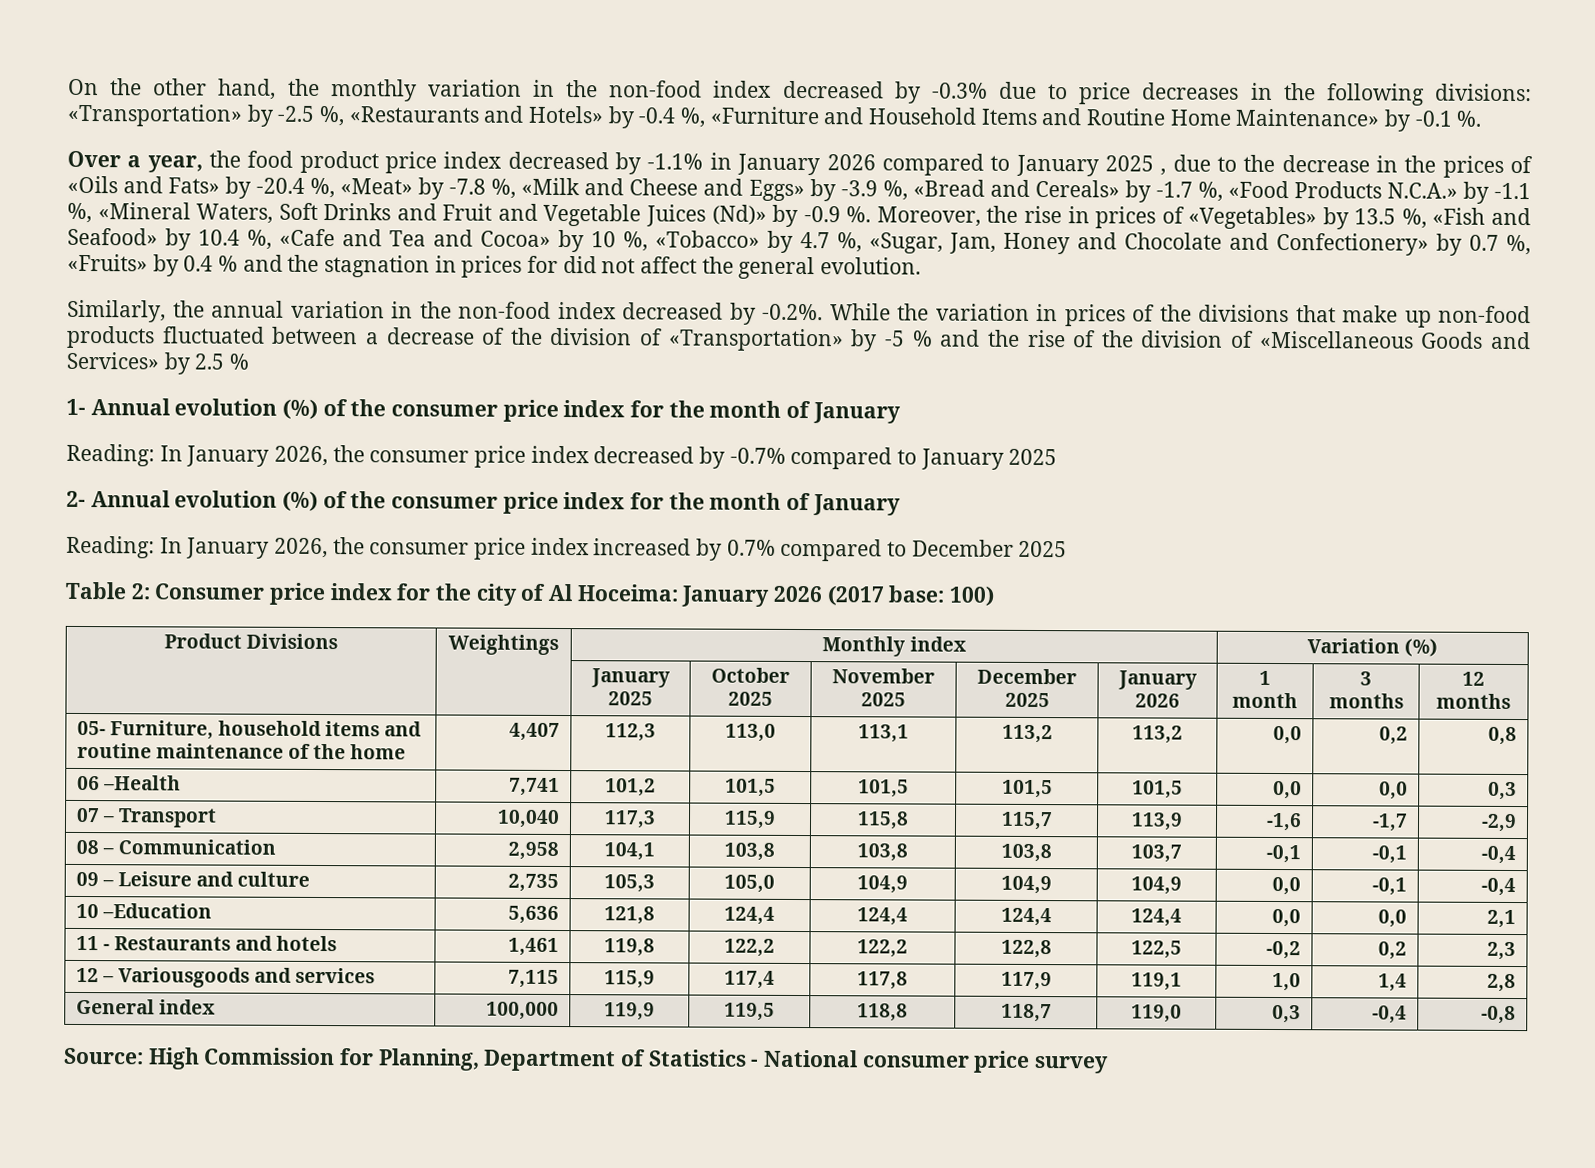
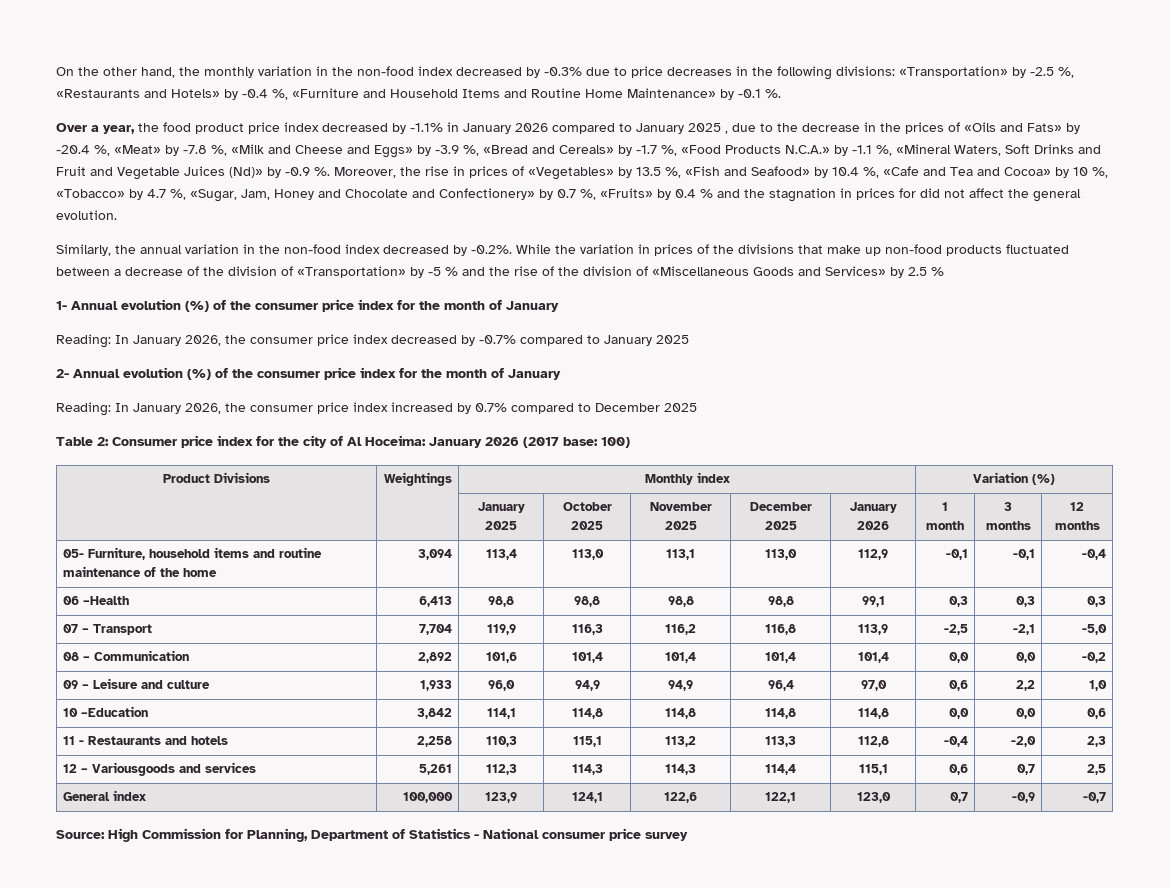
- 05- Furniture, household items and routine maintenance of the home | 4,407 | 112,3 | 113,0 | 113,1 | 113,2 | 113,2 | 0,0 | 0,2 | 0,8
- 06 –Health | 7,741 | 101,2 | 101,5 | 101,5 | 101,5 | 101,5 | 0,0 | 0,0 | 0,3
- 07 – Transport | 10,040 | 117,3 | 115,9 | 115,8 | 115,7 | 113,9 | -1,6 | -1,7 | -2,9
- 08 – Communication | 2,958 | 104,1 | 103,8 | 103,8 | 103,8 | 103,7 | -0,1 | -0,1 | -0,4
+ 05- Furniture, household items and routine maintenance of the home | 3,094 | 113,4 | 113,0 | 113,1 | 113,0 | 112,9 | -0,1 | -0,1 | -0,4
+ 06 –Health | 6,413 | 98,8 | 98,8 | 98,8 | 98,8 | 99,1 | 0,3 | 0,3 | 0,3
+ 07 – Transport | 7,704 | 119,9 | 116,3 | 116,2 | 116,8 | 113,9 | -2,5 | -2,1 | -5,0
+ 08 – Communication | 2,892 | 101,6 | 101,4 | 101,4 | 101,4 | 101,4 | 0,0 | 0,0 | -0,2
- 09 – Leisure and culture | 2,735 | 105,3 | 105,0 | 104,9 | 104,9 | 104,9 | 0,0 | -0,1 | -0,4
- 10 –Education | 5,636 | 121,8 | 124,4 | 124,4 | 124,4 | 124,4 | 0,0 | 0,0 | 2,1
+ 09 – Leisure and culture | 1,933 | 96,0 | 94,9 | 94,9 | 96,4 | 97,0 | 0,6 | 2,2 | 1,0
+ 10 –Education | 3,842 | 114,1 | 114,8 | 114,8 | 114,8 | 114,8 | 0,0 | 0,0 | 0,6
- 11 - Restaurants and hotels | 1,461 | 119,8 | 122,2 | 122,2 | 122,8 | 122,5 | -0,2 | 0,2 | 2,3
+ 11 - Restaurants and hotels | 2,258 | 110,3 | 115,1 | 113,2 | 113,3 | 112,8 | -0,4 | -2,0 | 2,3
- 12 – Variousgoods and services | 7,115 | 115,9 | 117,4 | 117,8 | 117,9 | 119,1 | 1,0 | 1,4 | 2,8
- General index | 100,000 | 119,9 | 119,5 | 118,8 | 118,7 | 119,0 | 0,3 | -0,4 | -0,8
+ 12 – Variousgoods and services | 5,261 | 112,3 | 114,3 | 114,3 | 114,4 | 115,1 | 0,6 | 0,7 | 2,5
+ General index | 100,000 | 123,9 | 124,1 | 122,6 | 122,1 | 123,0 | 0,7 | -0,9 | -0,7

